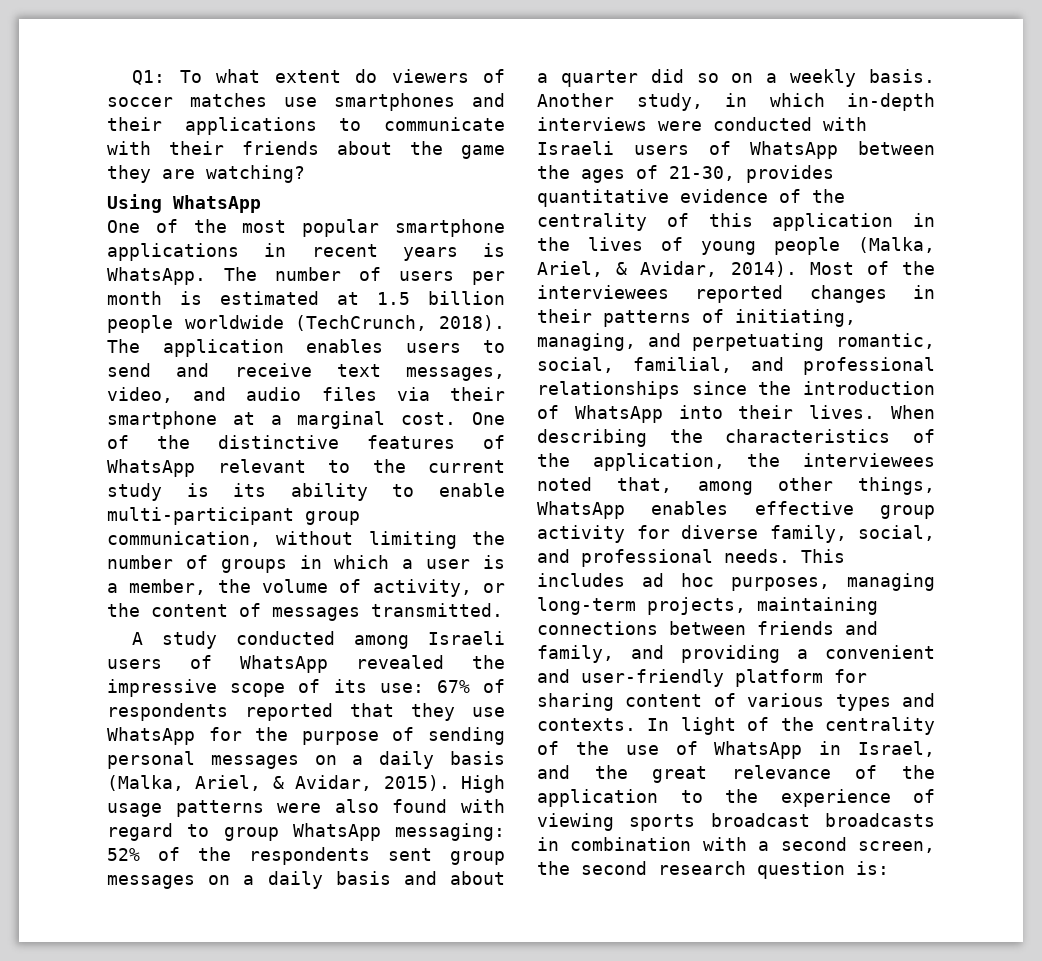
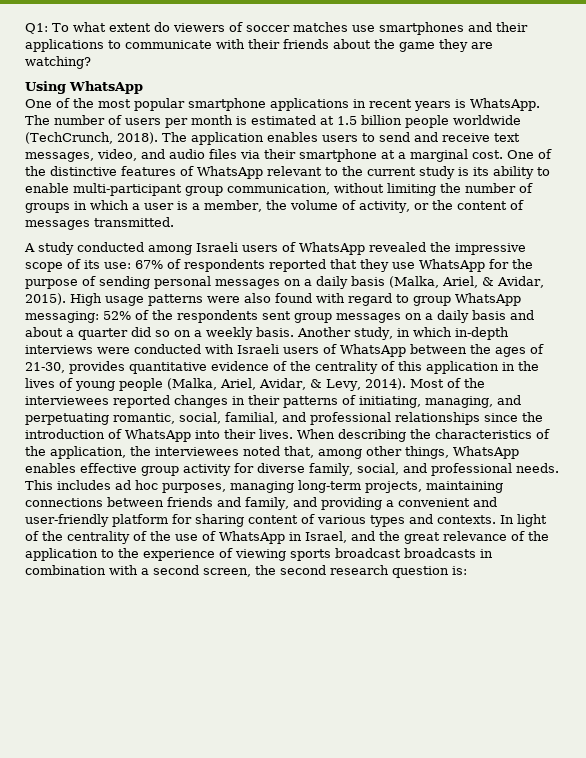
- Another study, in which in-depth interviews were conducted with Israeli users of WhatsApp between the ages of 21-30, provides quantitative evidence of the centrality of this application in the lives of young people (Malka, Ariel, & Avidar, 2014).
+ Another study, in which in-depth interviews were conducted with Israeli users of WhatsApp between the ages of 21-30, provides quantitative evidence of the centrality of this application in the lives of young people (Malka, Ariel, Avidar, & Levy, 2014).

